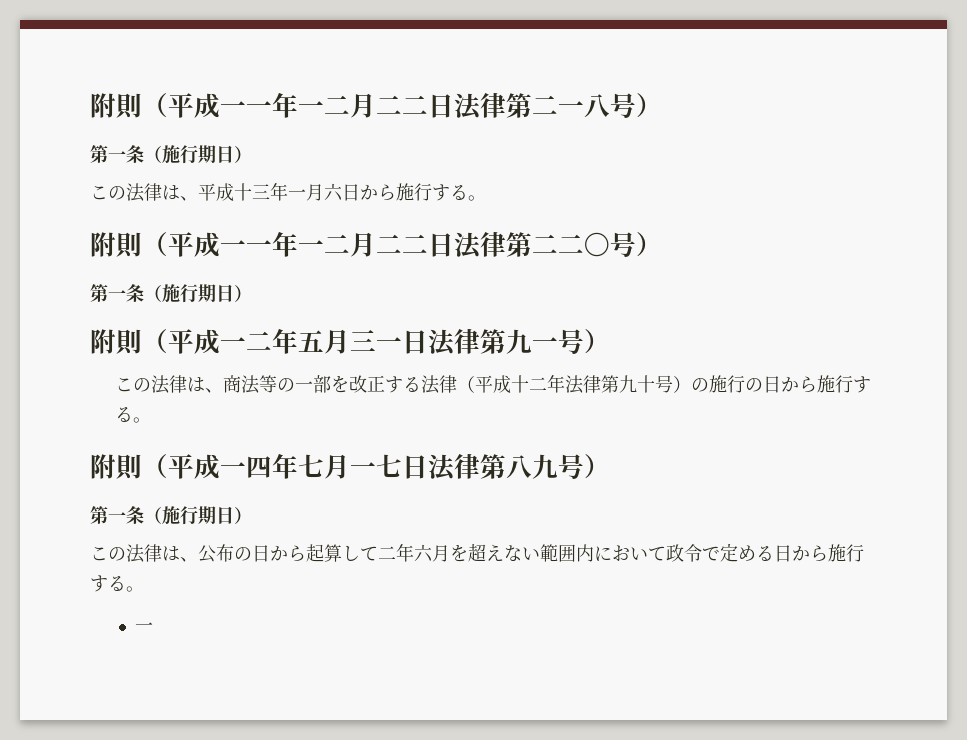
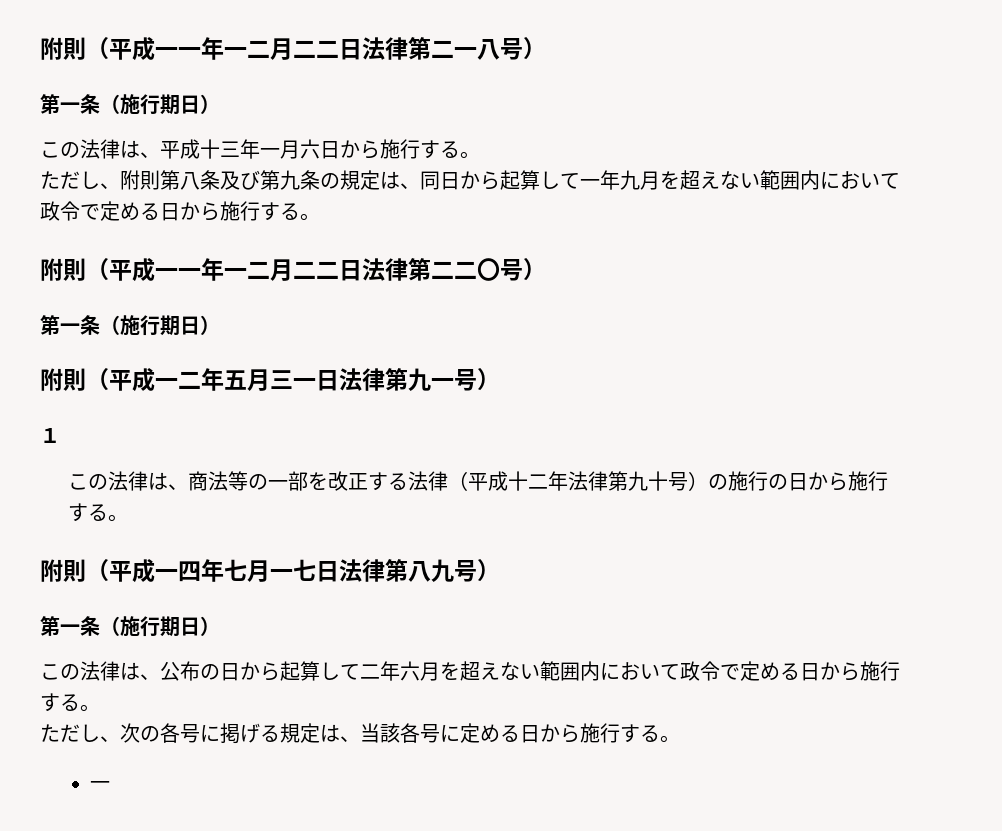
+ ただし、附則第八条及び第九条の規定は、同日から起算して一年九月を超えない範囲内において政令で定める日から施行する。
+ １
+ ただし、次の各号に掲げる規定は、当該各号に定める日から施行する。

